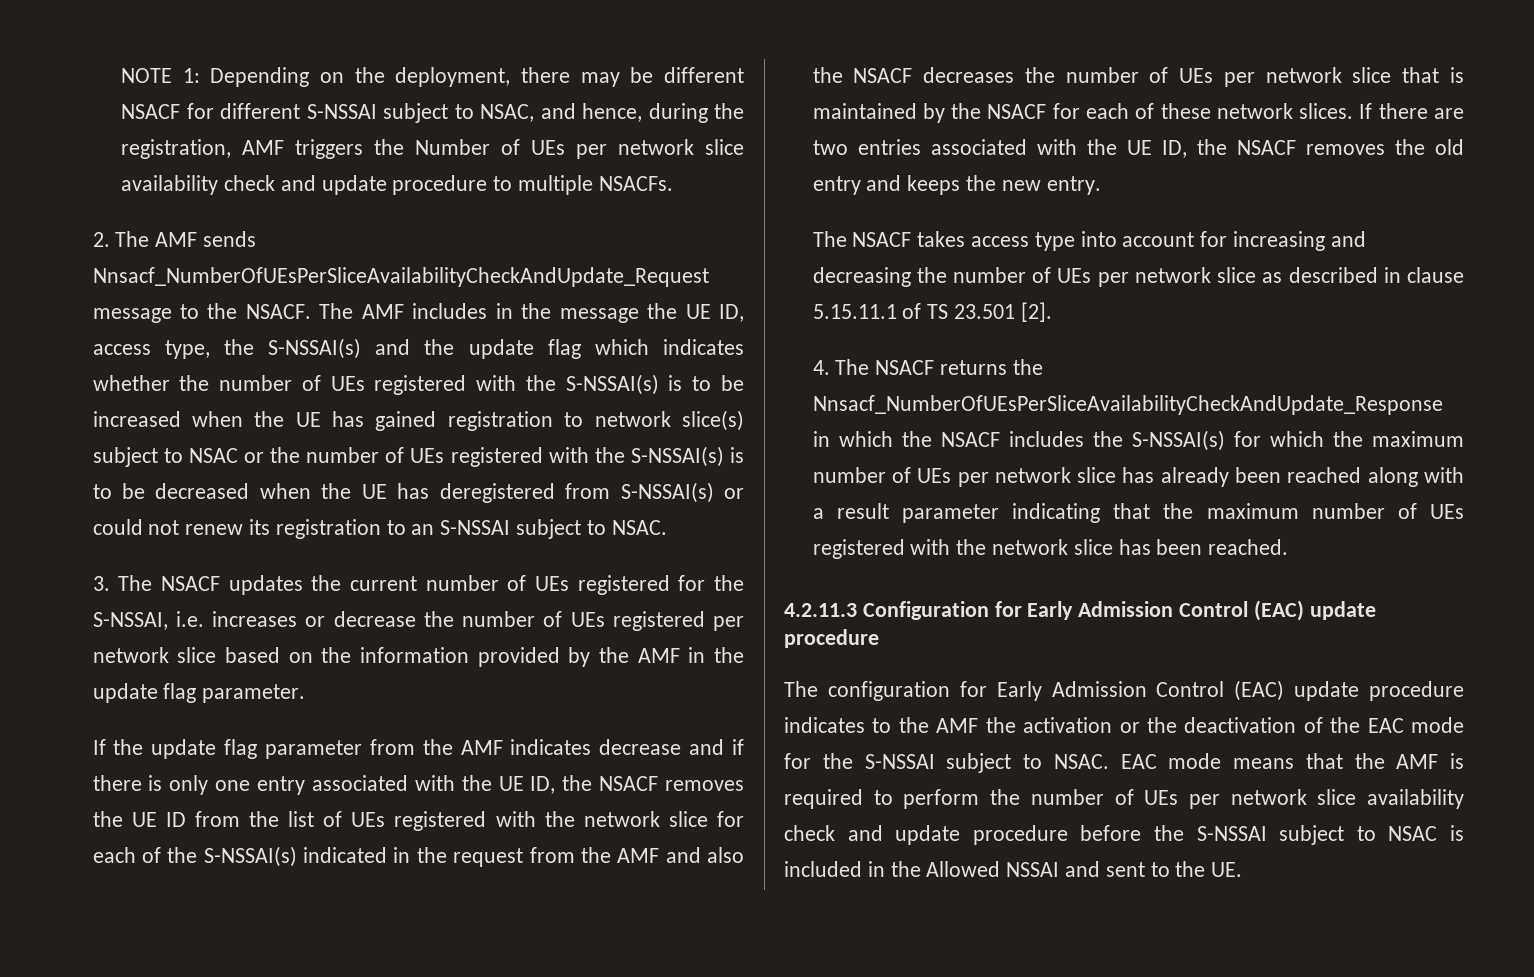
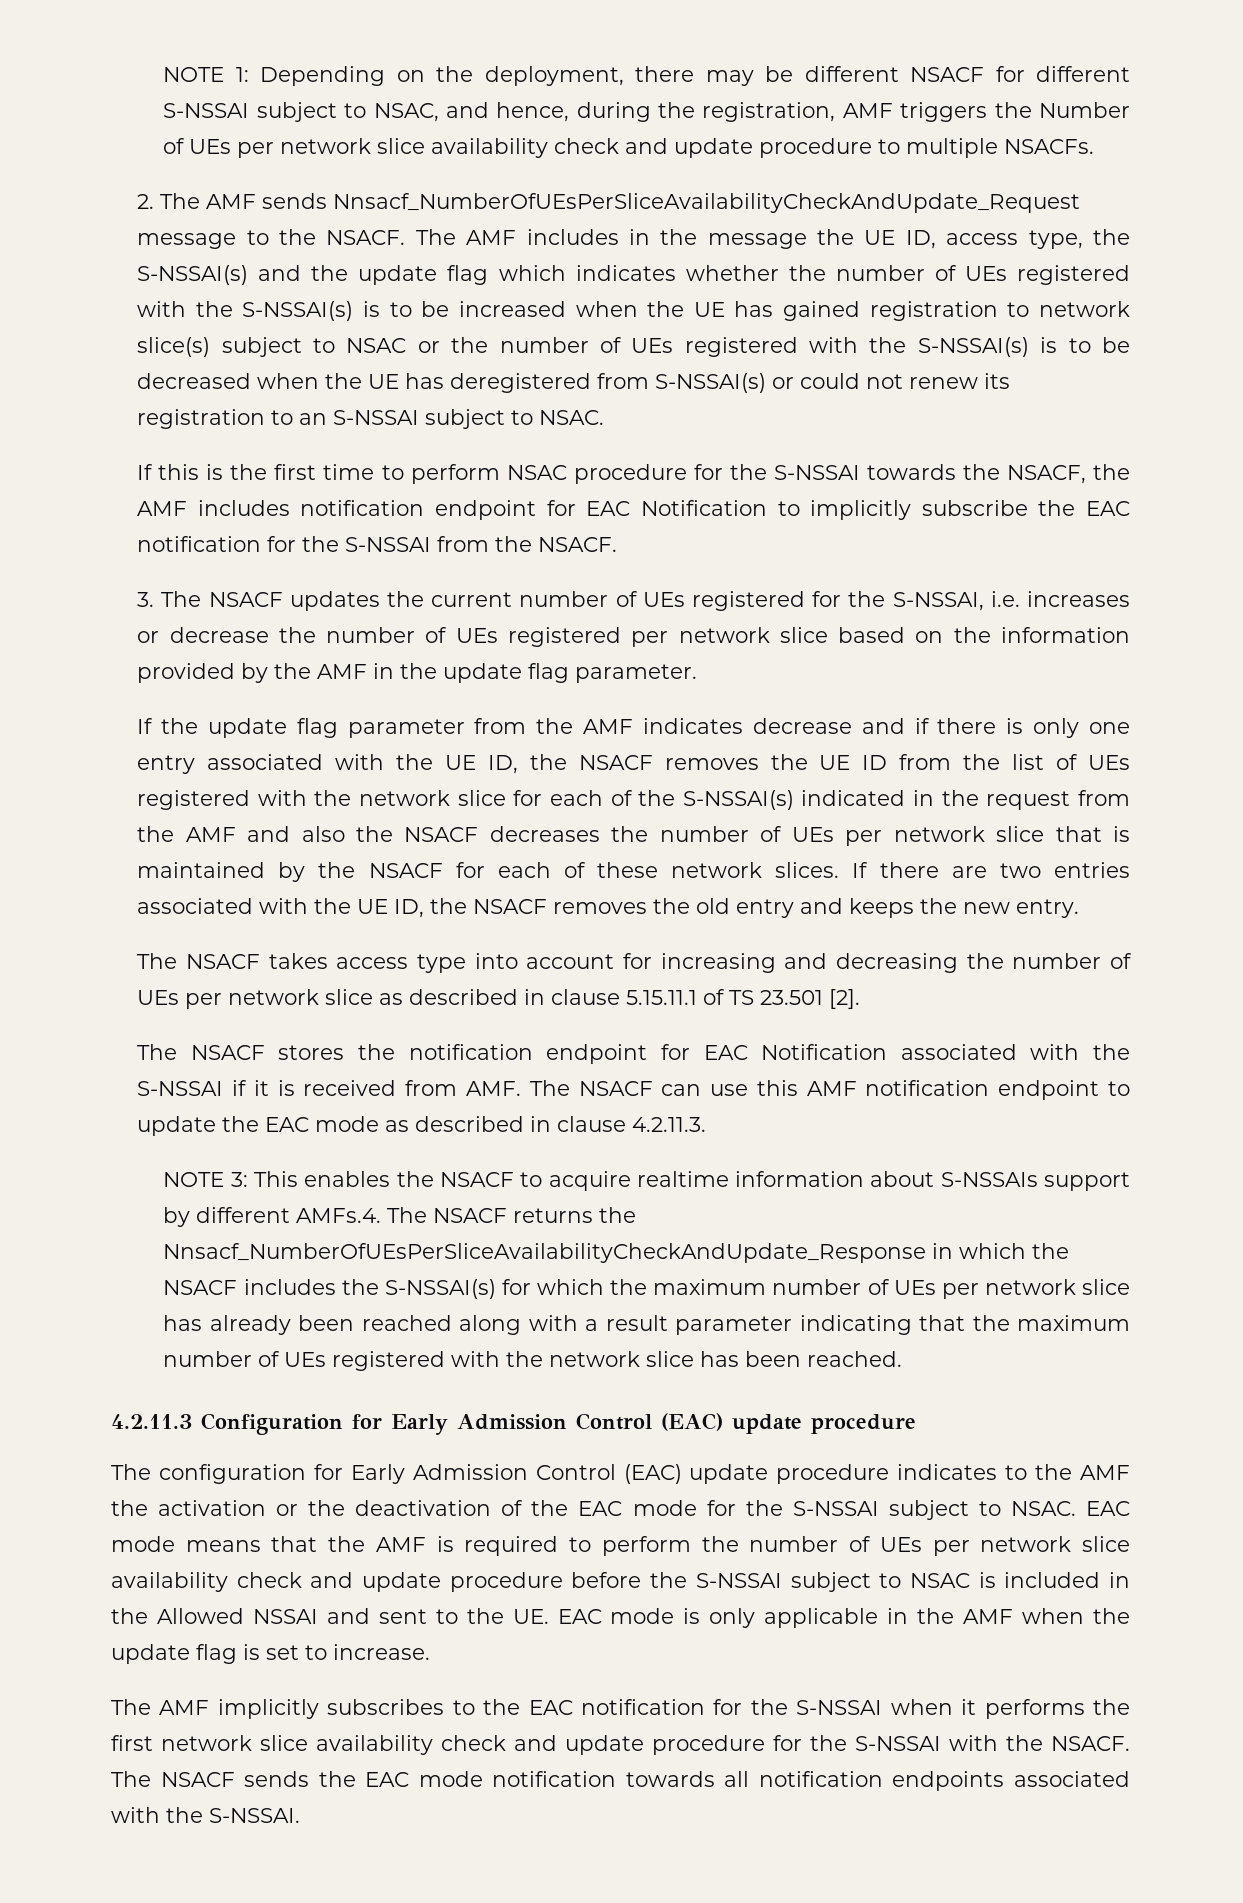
+ If this is the first time to perform NSAC procedure for the S-NSSAI towards the NSACF, the AMF includes notification endpoint for EAC Notification to implicitly subscribe the EAC notification for the S-NSSAI from the NSACF.
- 4. The NSACF returns the Nnsacf_NumberOfUEsPerSliceAvailabilityCheckAndUpdate_Response in which the NSACF includes the S-NSSAI(s) for which the maximum number of UEs per network slice has already been reached along with a result parameter indicating that the maximum number of UEs registered with the network slice has been reached.
+ The NSACF stores the notification endpoint for EAC Notification associated with the S-NSSAI if it is received from AMF. The NSACF can use this AMF notification endpoint to update the EAC mode as described in clause 4.2.11.3.
+ NOTE 3: This enables the NSACF to acquire realtime information about S-NSSAIs support by different AMFs.4. The NSACF returns the Nnsacf_NumberOfUEsPerSliceAvailabilityCheckAndUpdate_Response in which the NSACF includes the S-NSSAI(s) for which the maximum number of UEs per network slice has already been reached along with a result parameter indicating that the maximum number of UEs registered with the network slice has been reached.
- EAC mode means that the AMF is required to perform the number of UEs per network slice availability check and update procedure before the S-NSSAI subject to NSAC is included in the Allowed NSSAI and sent to the UE.
+ EAC mode means that the AMF is required to perform the number of UEs per network slice availability check and update procedure before the S-NSSAI subject to NSAC is included in the Allowed NSSAI and sent to the UE. EAC mode is only applicable in the AMF when the update flag is set to increase.
+ The AMF implicitly subscribes to the EAC notification for the S-NSSAI when it performs the first network slice availability check and update procedure for the S-NSSAI with the NSACF. The NSACF sends the EAC mode notification towards all notification endpoints associated with the S-NSSAI.

